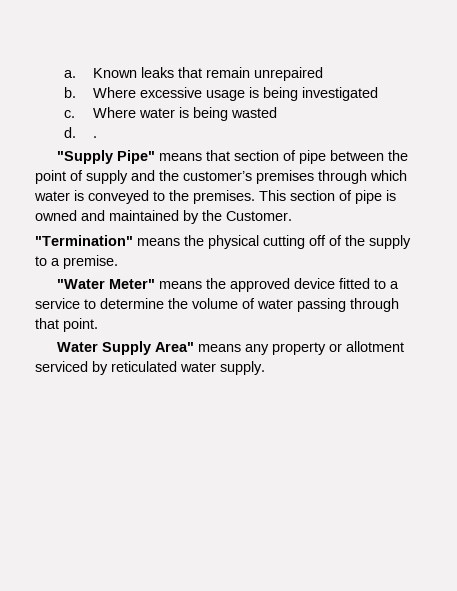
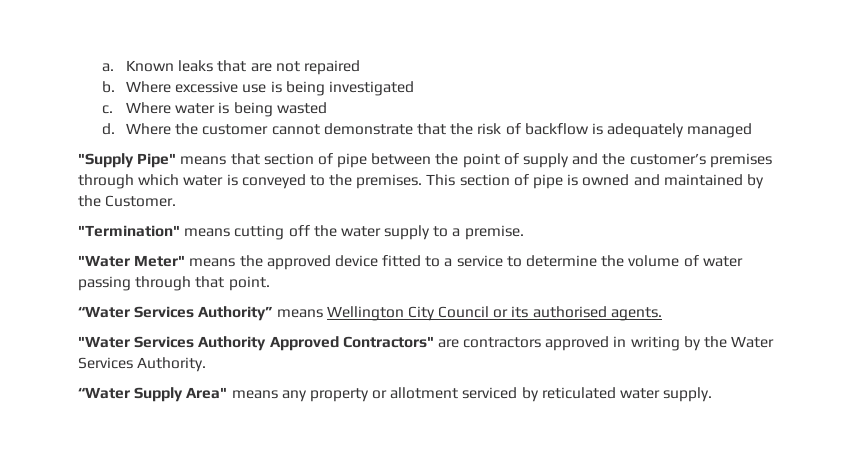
- Known leaks that remain unrepaired
+ Known leaks that are not repaired
- Where excessive usage is being investigated
+ Where excessive use is being investigated
- d. .
+ d. Where the customer cannot demonstrate that the risk of backflow is adequately managed
- "Termination" means the physical cutting off of the supply to a premise.
+ "Termination" means cutting off the water supply to a premise.
- Water Supply Area" means any property or allotment serviced by reticulated water supply.
+ “Water Services Authority” means Wellington City Council or its authorised agents.
+ "Water Services Authority Approved Contractors" are contractors approved in writing by the Water Services Authority.
+ “Water Supply Area" means any property or allotment serviced by reticulated water supply.

